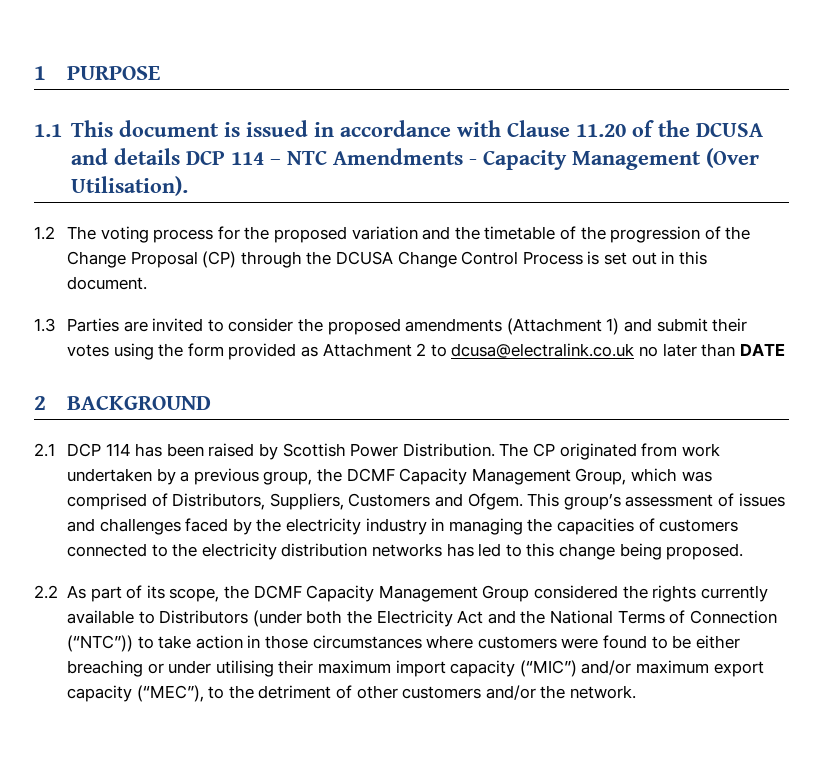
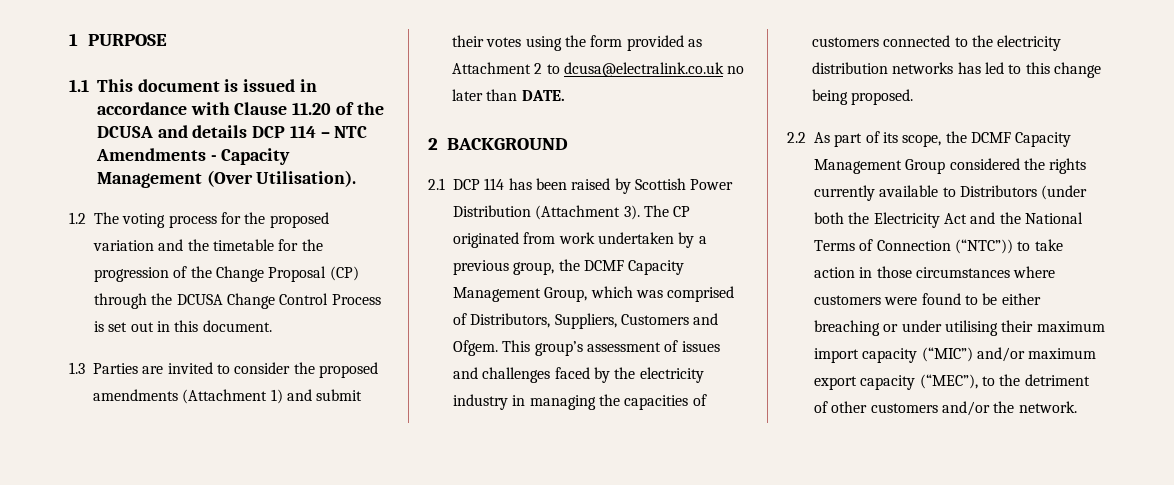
- 1.2 The voting process for the proposed variation and the timetable of the progression of the Change Proposal (CP) through the DCUSA Change Control Process is set out in this document.
+ 1.2 The voting process for the proposed variation and the timetable for the progression of the Change Proposal (CP) through the DCUSA Change Control Process is set out in this document.
- 1.3 Parties are invited to consider the proposed amendments (Attachment 1) and submit their votes using the form provided as Attachment 2 to dcusa@electralink.co.uk no later than DATE
+ 1.3 Parties are invited to consider the proposed amendments (Attachment 1) and submit their votes using the form provided as Attachment 2 to dcusa@electralink.co.uk no later than DATE.
- 2.1 DCP 114 has been raised by Scottish Power Distribution.
+ 2.1 DCP 114 has been raised by Scottish Power Distribution (Attachment 3).

